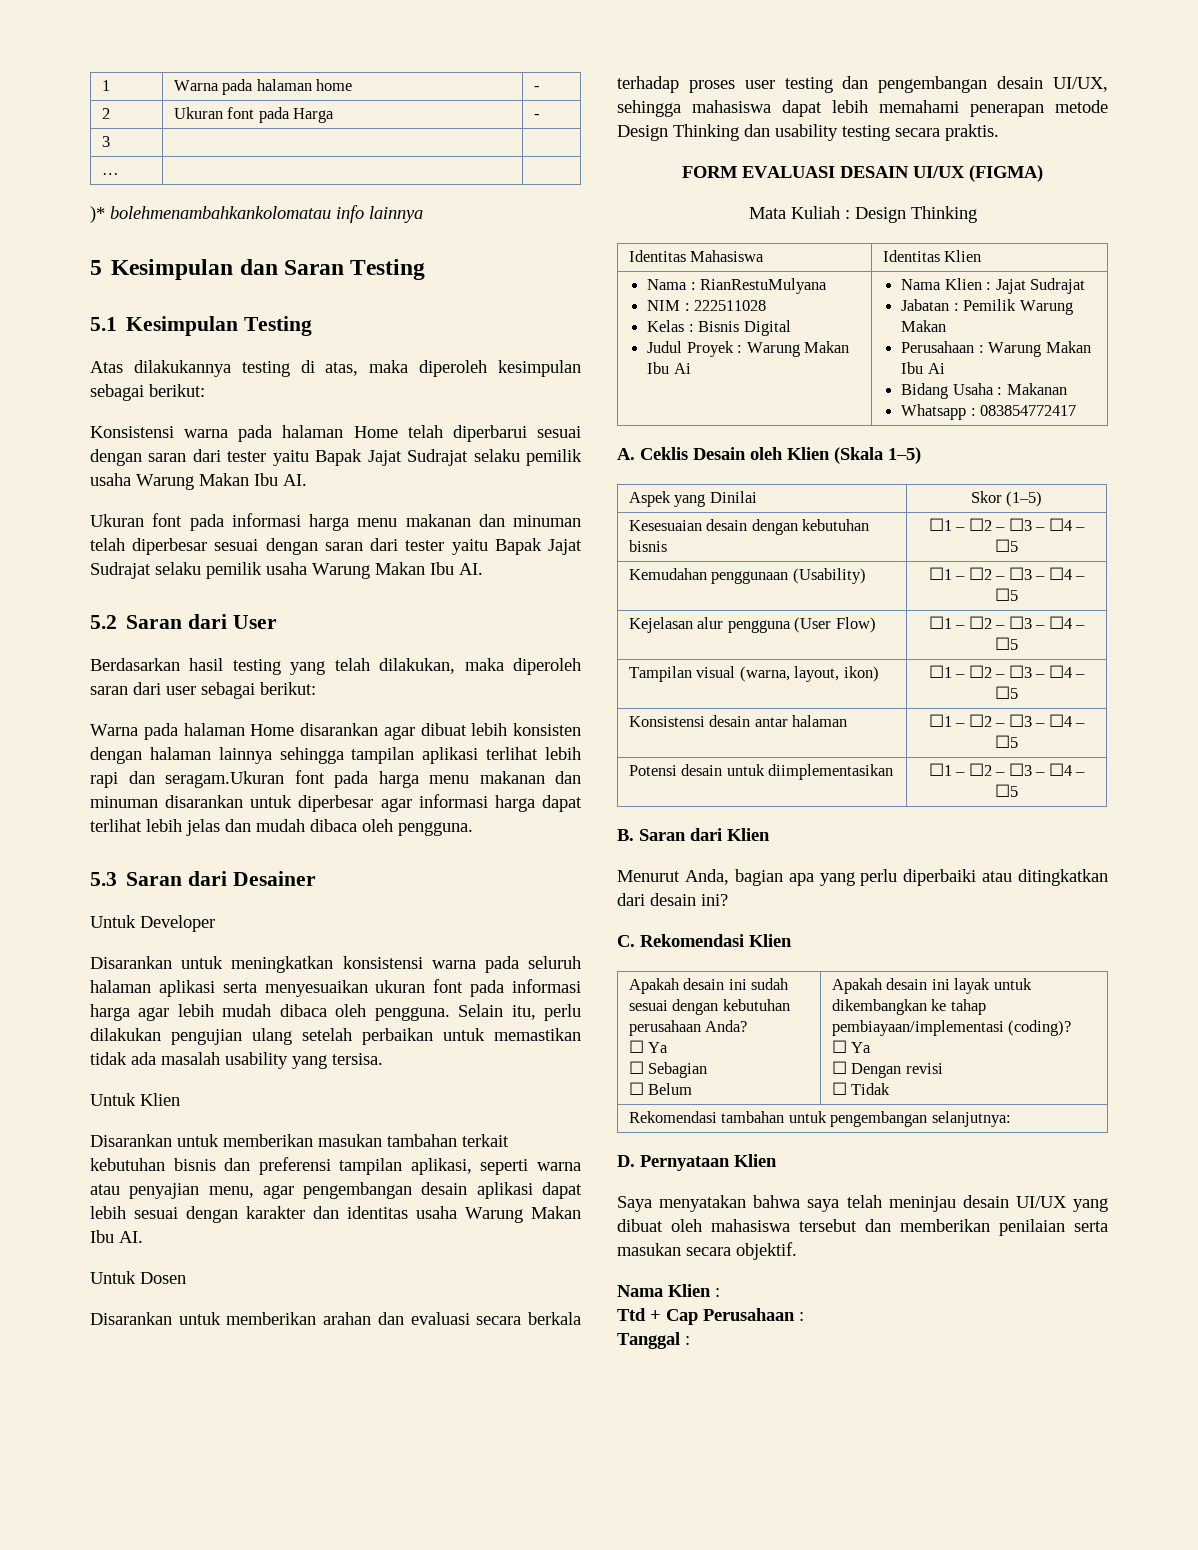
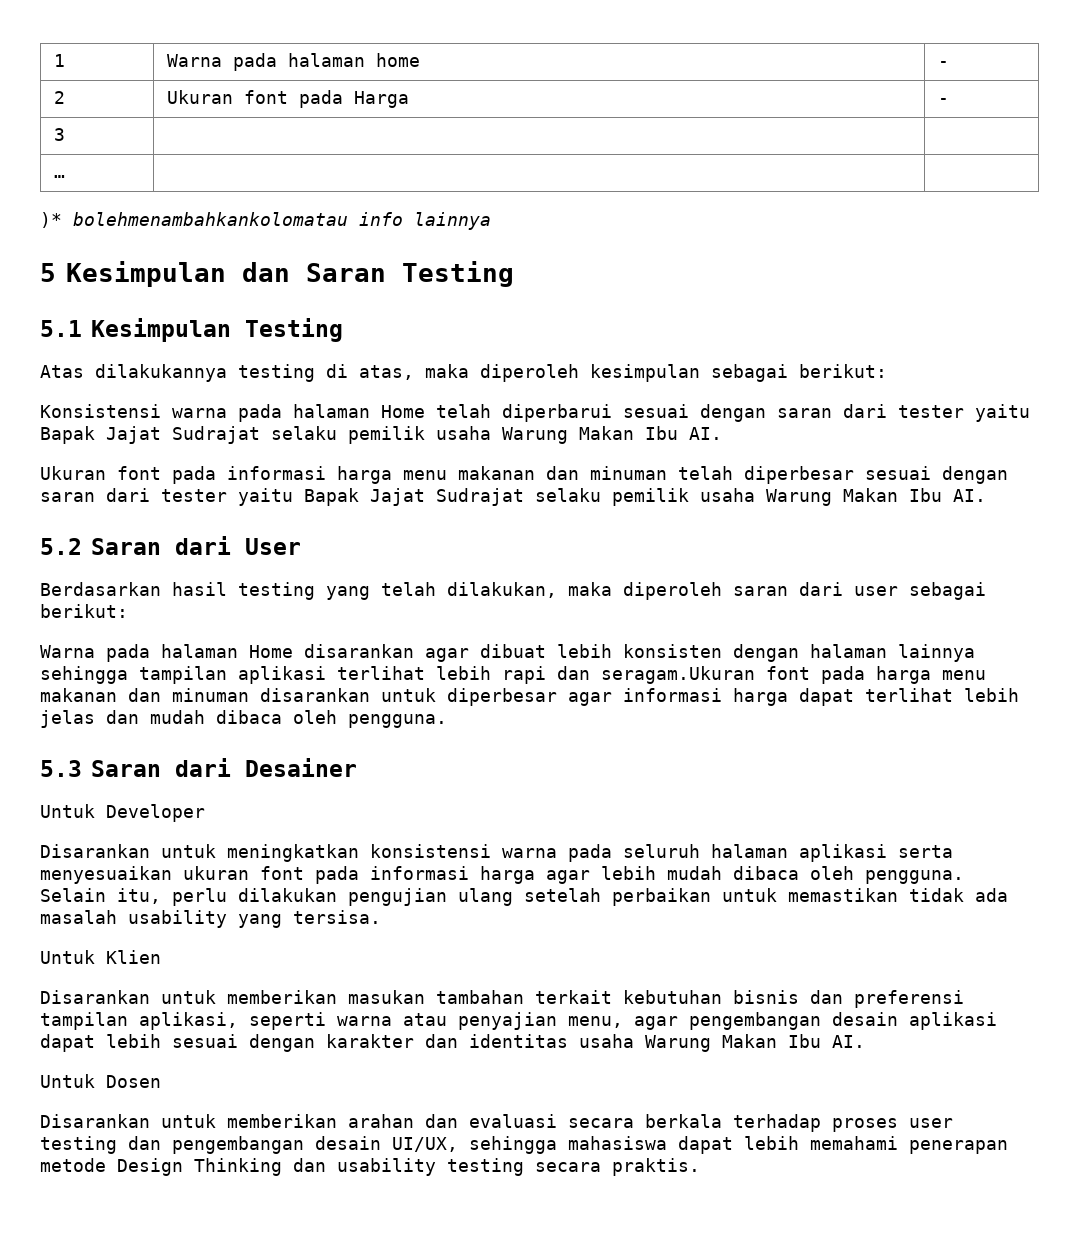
- FORM EVALUASI DESAIN UI/UX (FIGMA)
- Mata Kuliah : Design Thinking
- Identitas Mahasiswa | Identitas Klien
- Nama : RianRestuMulyana
- NIM : 222511028
- Kelas : Bisnis Digital
- Judul Proyek : Warung Makan Ibu Ai | Nama Klien : Jajat Sudrajat
- Jabatan : Pemilik Warung Makan
- Perusahaan : Warung Makan Ibu Ai
- Bidang Usaha : Makanan
- Whatsapp : 083854772417
- A. Ceklis Desain oleh Klien (Skala 1–5)
- Aspek yang Dinilai | Skor (1–5)
- Kesesuaian desain dengan kebutuhan bisnis | ☐1 – ☐2 – ☐3 – ☐4 – ☐5
- Kemudahan penggunaan (Usability) | ☐1 – ☐2 – ☐3 – ☐4 – ☐5
- Kejelasan alur pengguna (User Flow) | ☐1 – ☐2 – ☐3 – ☐4 – ☐5
- Tampilan visual (warna, layout, ikon) | ☐1 – ☐2 – ☐3 – ☐4 – ☐5
- Konsistensi desain antar halaman | ☐1 – ☐2 – ☐3 – ☐4 – ☐5
- Potensi desain untuk diimplementasikan | ☐1 – ☐2 – ☐3 – ☐4 – ☐5
- B. Saran dari Klien
- Menurut Anda, bagian apa yang perlu diperbaiki atau ditingkatkan dari desain ini?
- C. Rekomendasi Klien
- Apakah desain ini sudah sesuai dengan kebutuhan perusahaan Anda?
- ☐ Ya
- ☐ Sebagian
- ☐ Belum | Apakah desain ini layak untuk dikembangkan ke tahap pembiayaan/implementasi (coding)?
- ☐ Ya
- ☐ Dengan revisi
- ☐ Tidak
- Rekomendasi tambahan untuk pengembangan selanjutnya:
- D. Pernyataan Klien
- Saya menyatakan bahwa saya telah meninjau desain UI/UX yang dibuat oleh mahasiswa tersebut dan memberikan penilaian serta masukan secara objektif.
- Nama Klien :
- Ttd + Cap Perusahaan :
- Tanggal :

